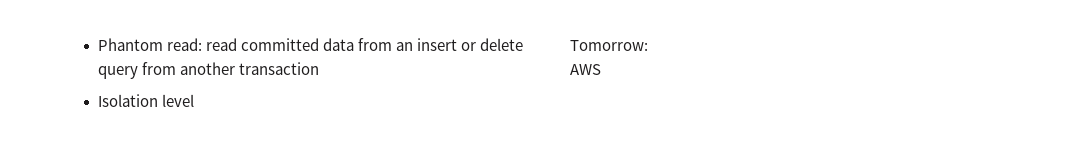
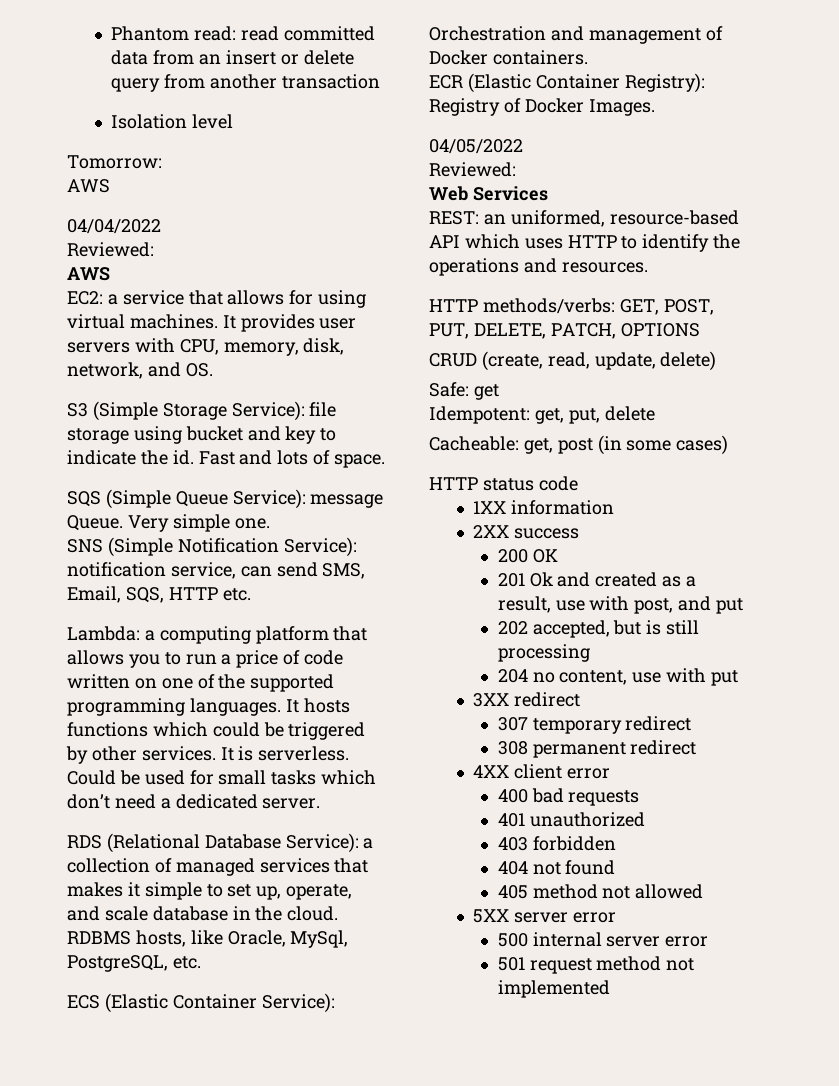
+ 04/04/2022
+ Reviewed:
+ AWS
+ EC2: a service that allows for using virtual machines. It provides user servers with CPU, memory, disk, network, and OS.
+ S3 (Simple Storage Service): file storage using bucket and key to indicate the id. Fast and lots of space.
+ SQS (Simple Queue Service): message Queue. Very simple one.
+ SNS (Simple Notification Service): notification service, can send SMS, Email, SQS, HTTP etc.
+ Lambda: a computing platform that allows you to run a price of code written on one of the supported programming languages. It hosts functions which could be triggered by other services. It is serverless. Could be used for small tasks which don’t need a dedicated server.
+ RDS (Relational Database Service): a collection of managed services that makes it simple to set up, operate, and scale database in the cloud. RDBMS hosts, like Oracle, MySql, PostgreSQL, etc.
+ ECS (Elastic Container Service): Orchestration and management of Docker containers.
+ ECR (Elastic Container Registry): Registry of Docker Images.
+ 04/05/2022
+ Reviewed:
+ Web Services
+ REST: an uniformed, resource-based API which uses HTTP to identify the operations and resources.
+ HTTP methods/verbs: GET, POST, PUT, DELETE, PATCH, OPTIONS
+ CRUD (create, read, update, delete)
+ Safe: get
+ Idempotent: get, put, delete
+ Cacheable: get, post (in some cases)
+ HTTP status code
+ 1XX information
+ 2XX success
+ 200 OK
+ 201 Ok and created as a result, use with post, and put
+ 202 accepted, but is still processing
+ 204 no content, use with put
+ 3XX redirect
+ 307 temporary redirect
+ 308 permanent redirect
+ 4XX client error
+ 400 bad requests
+ 401 unauthorized
+ 403 forbidden
+ 404 not found
+ 405 method not allowed
+ 5XX server error
+ 500 internal server error
+ 501 request method not implemented

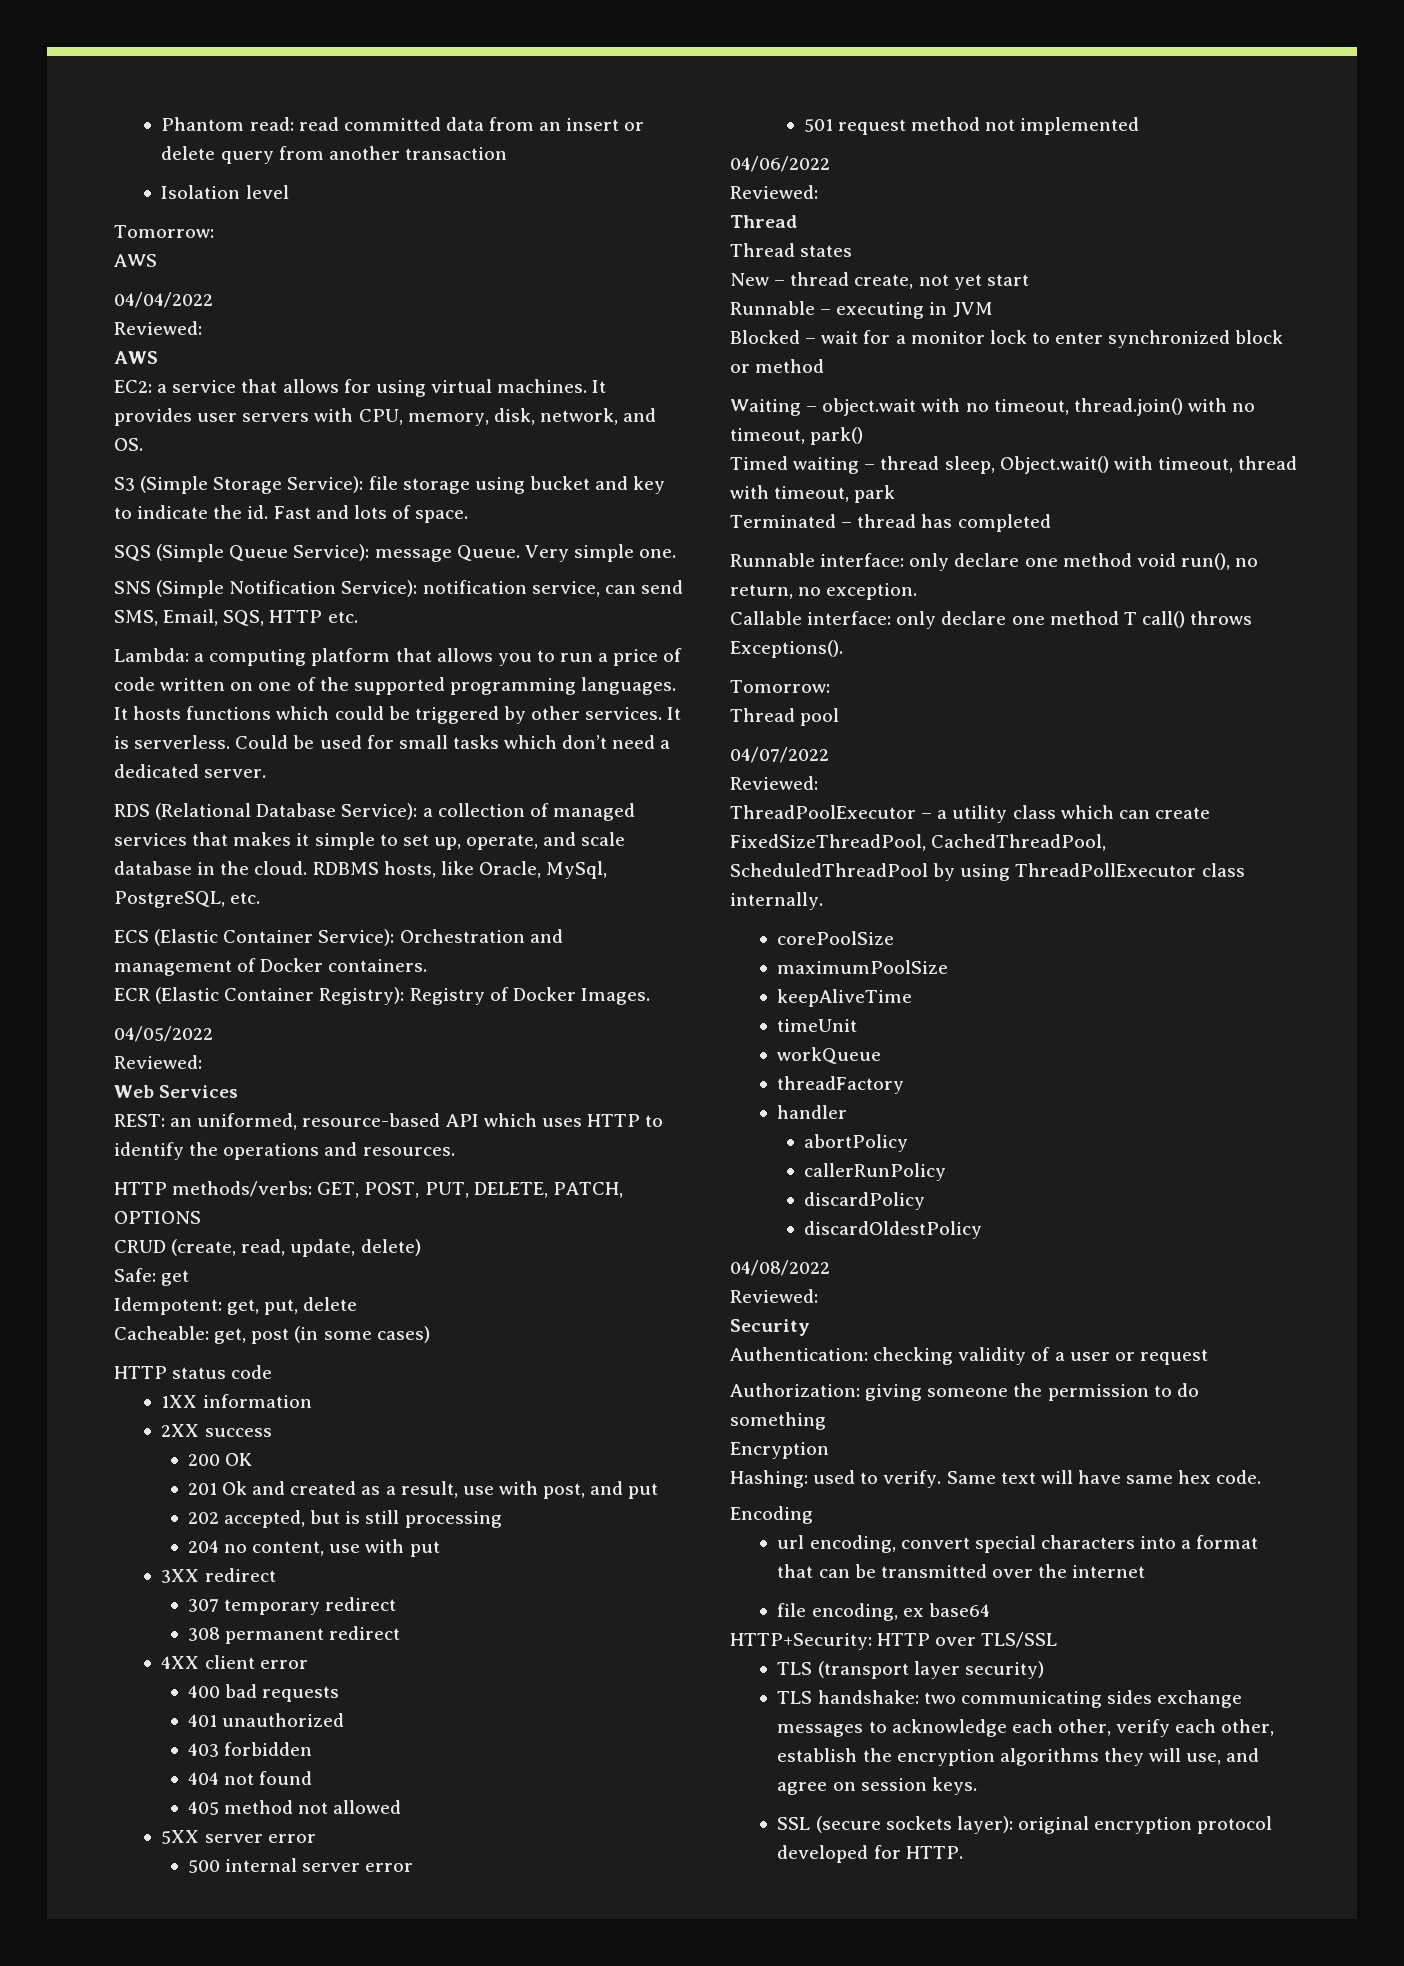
+ 04/06/2022
+ Reviewed:
+ Thread
+ Thread states
+ New – thread create, not yet start
+ Runnable – executing in JVM
+ Blocked – wait for a monitor lock to enter synchronized block or method
+ Waiting – object.wait with no timeout, thread.join() with no timeout, park()
+ Timed waiting – thread sleep, Object.wait() with timeout, thread with timeout, park
+ Terminated – thread has completed
+ Runnable interface: only declare one method void run(), no return, no exception.
+ Callable interface: only declare one method T call() throws Exceptions().
+ Tomorrow:
+ Thread pool
+ 04/07/2022
+ Reviewed:
+ ThreadPoolExecutor – a utility class which can create FixedSizeThreadPool, CachedThreadPool, ScheduledThreadPool by using ThreadPollExecutor class internally.
+ corePoolSize
+ maximumPoolSize
+ keepAliveTime
+ timeUnit
+ workQueue
+ threadFactory
+ handler
+ abortPolicy
+ callerRunPolicy
+ discardPolicy
+ discardOldestPolicy
+ 04/08/2022
+ Reviewed:
+ Security
+ Authentication: checking validity of a user or request
+ Authorization: giving someone the permission to do something
+ Encryption
+ Hashing: used to verify. Same text will have same hex code.
+ Encoding
+ url encoding, convert special characters into a format that can be transmitted over the internet
+ file encoding, ex base64
+ HTTP+Security: HTTP over TLS/SSL
+ TLS (transport layer security)
+ TLS handshake: two communicating sides exchange messages to acknowledge each other, verify each other, establish the encryption algorithms they will use, and agree on session keys.
+ SSL (secure sockets layer): original encryption protocol developed for HTTP.

